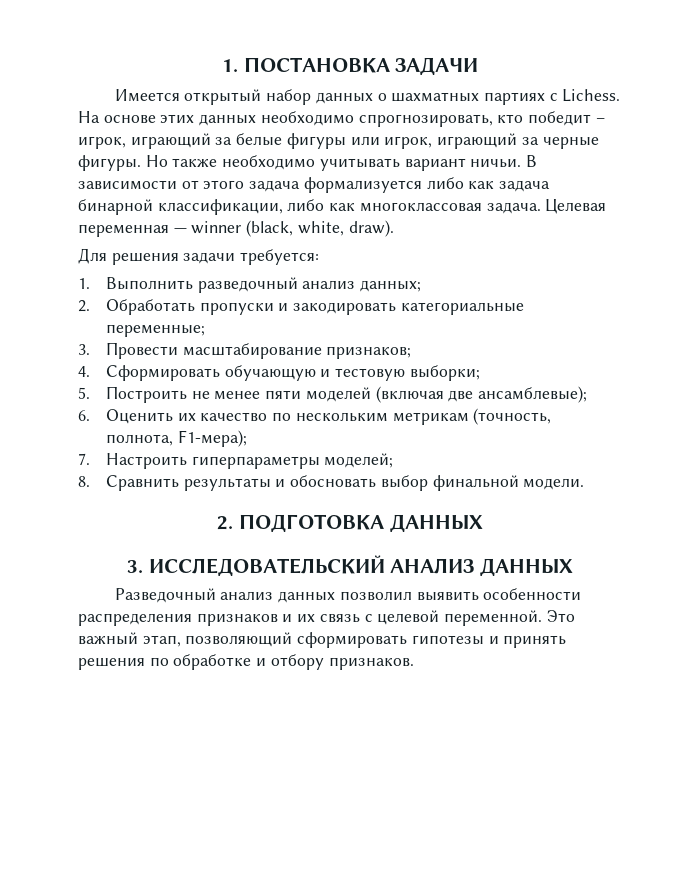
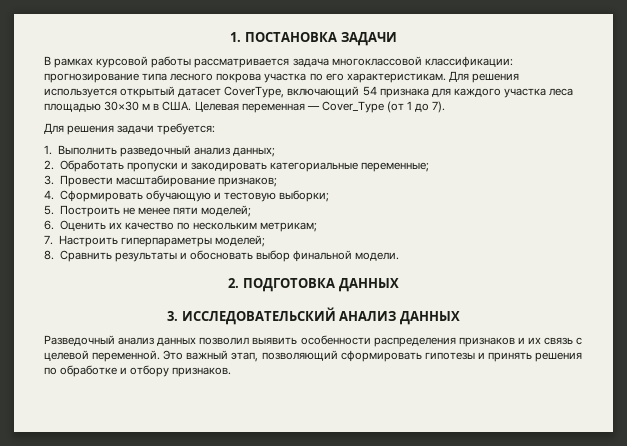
- Имеется открытый набор данных о шахматных партиях с Lichess. На основе этих данных необходимо спрогнозировать, кто победит – игрок, играющий за белые фигуры или игрок, играющий за черные фигуры. Но также необходимо учитывать вариант ничьи. В зависимости от этого задача формализуется либо как задача бинарной классификации, либо как многоклассовая задача. Целевая переменная — winner (black, white, draw).
+ В рамках курсовой работы рассматривается задача многоклассовой классификации: прогнозирование типа лесного покрова участка по его характеристикам. Для решения используется открытый датасет CoverType, включающий 54 признака для каждого участка леса площадью 30×30 м в США. Целевая переменная — Cover_Type (от 1 до 7).
- 5. Построить не менее пяти моделей (включая две ансамблевые);
+ 5. Построить не менее пяти моделей;
- 6. Оценить их качество по нескольким метрикам (точность, полнота, F1-мера);
+ 6. Оценить их качество по нескольким метрикам;

